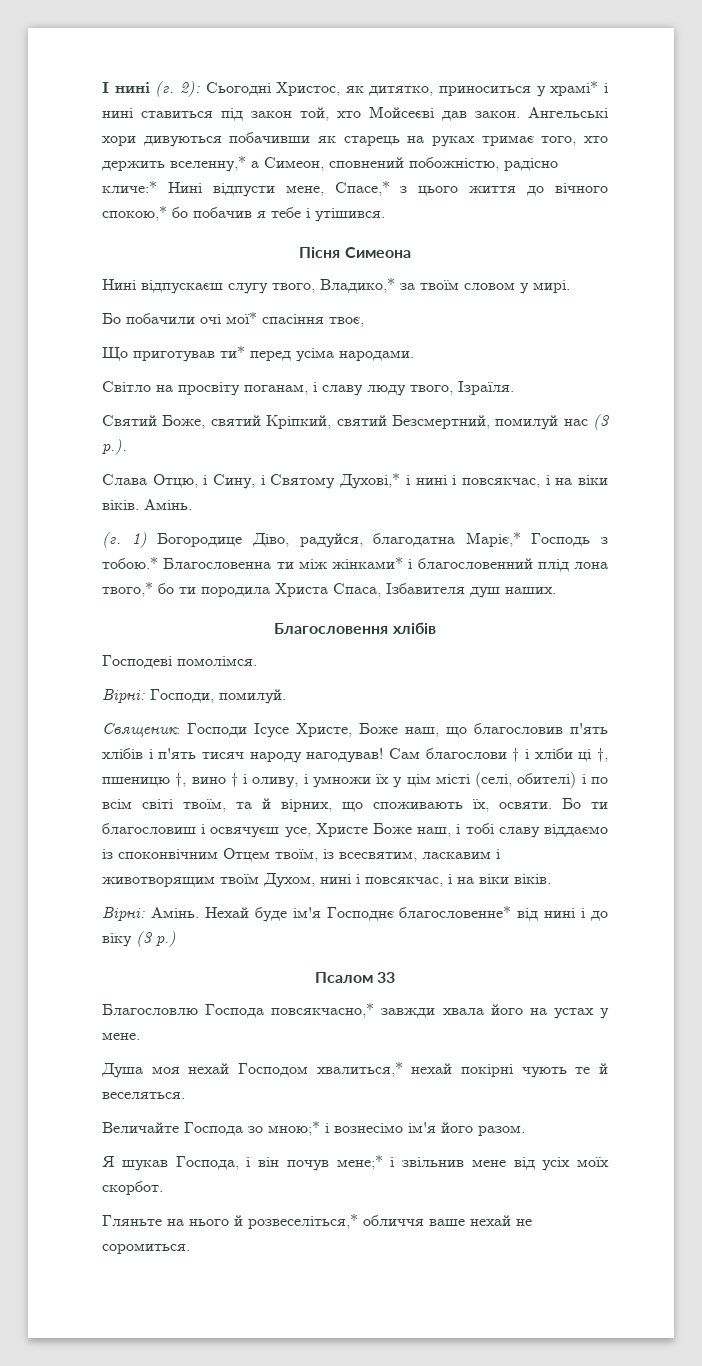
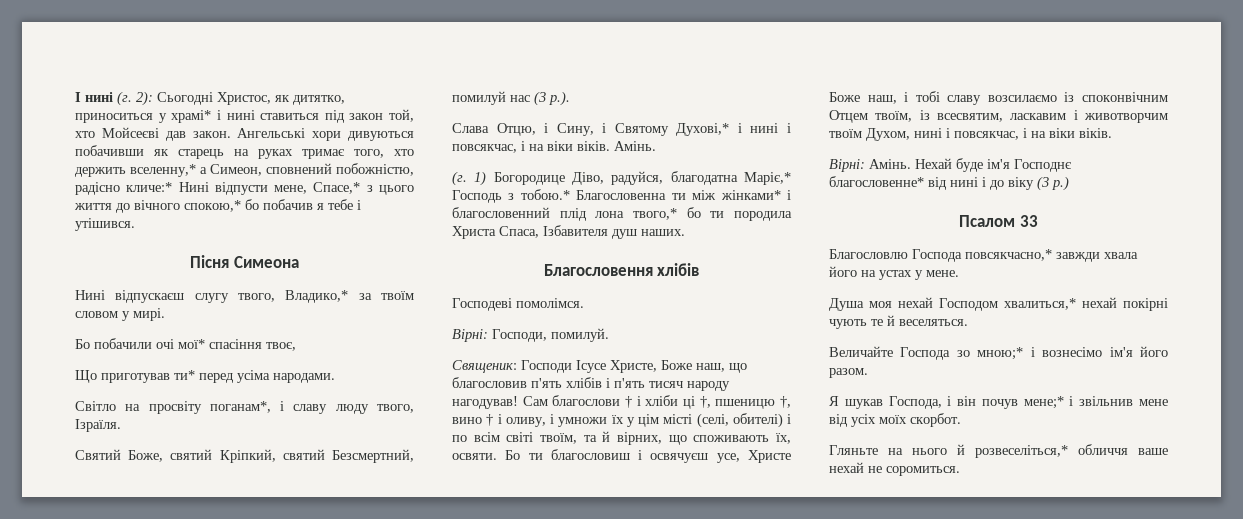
- Світло на просвіту поганам, і славу люду твого, Ізраїля.
+ Світло на просвіту поганам*, і славу люду твого, Ізраїля.
- Бо ти благословиш і освячуєш усе, Христе Боже наш, і тобі славу віддаємо із споконвічним Отцем твоїм, із всесвятим, ласкавим і животворящим твоїм Духом, нині і повсякчас, і на віки віків.
+ Бо ти благословиш і освячуєш усе, Христе Боже наш, і тобі славу возсилаємо із споконвічним Отцем твоїм, із всесвятим, ласкавим і животворчим твоїм Духом, нині і повсякчас, і на віки віків.

